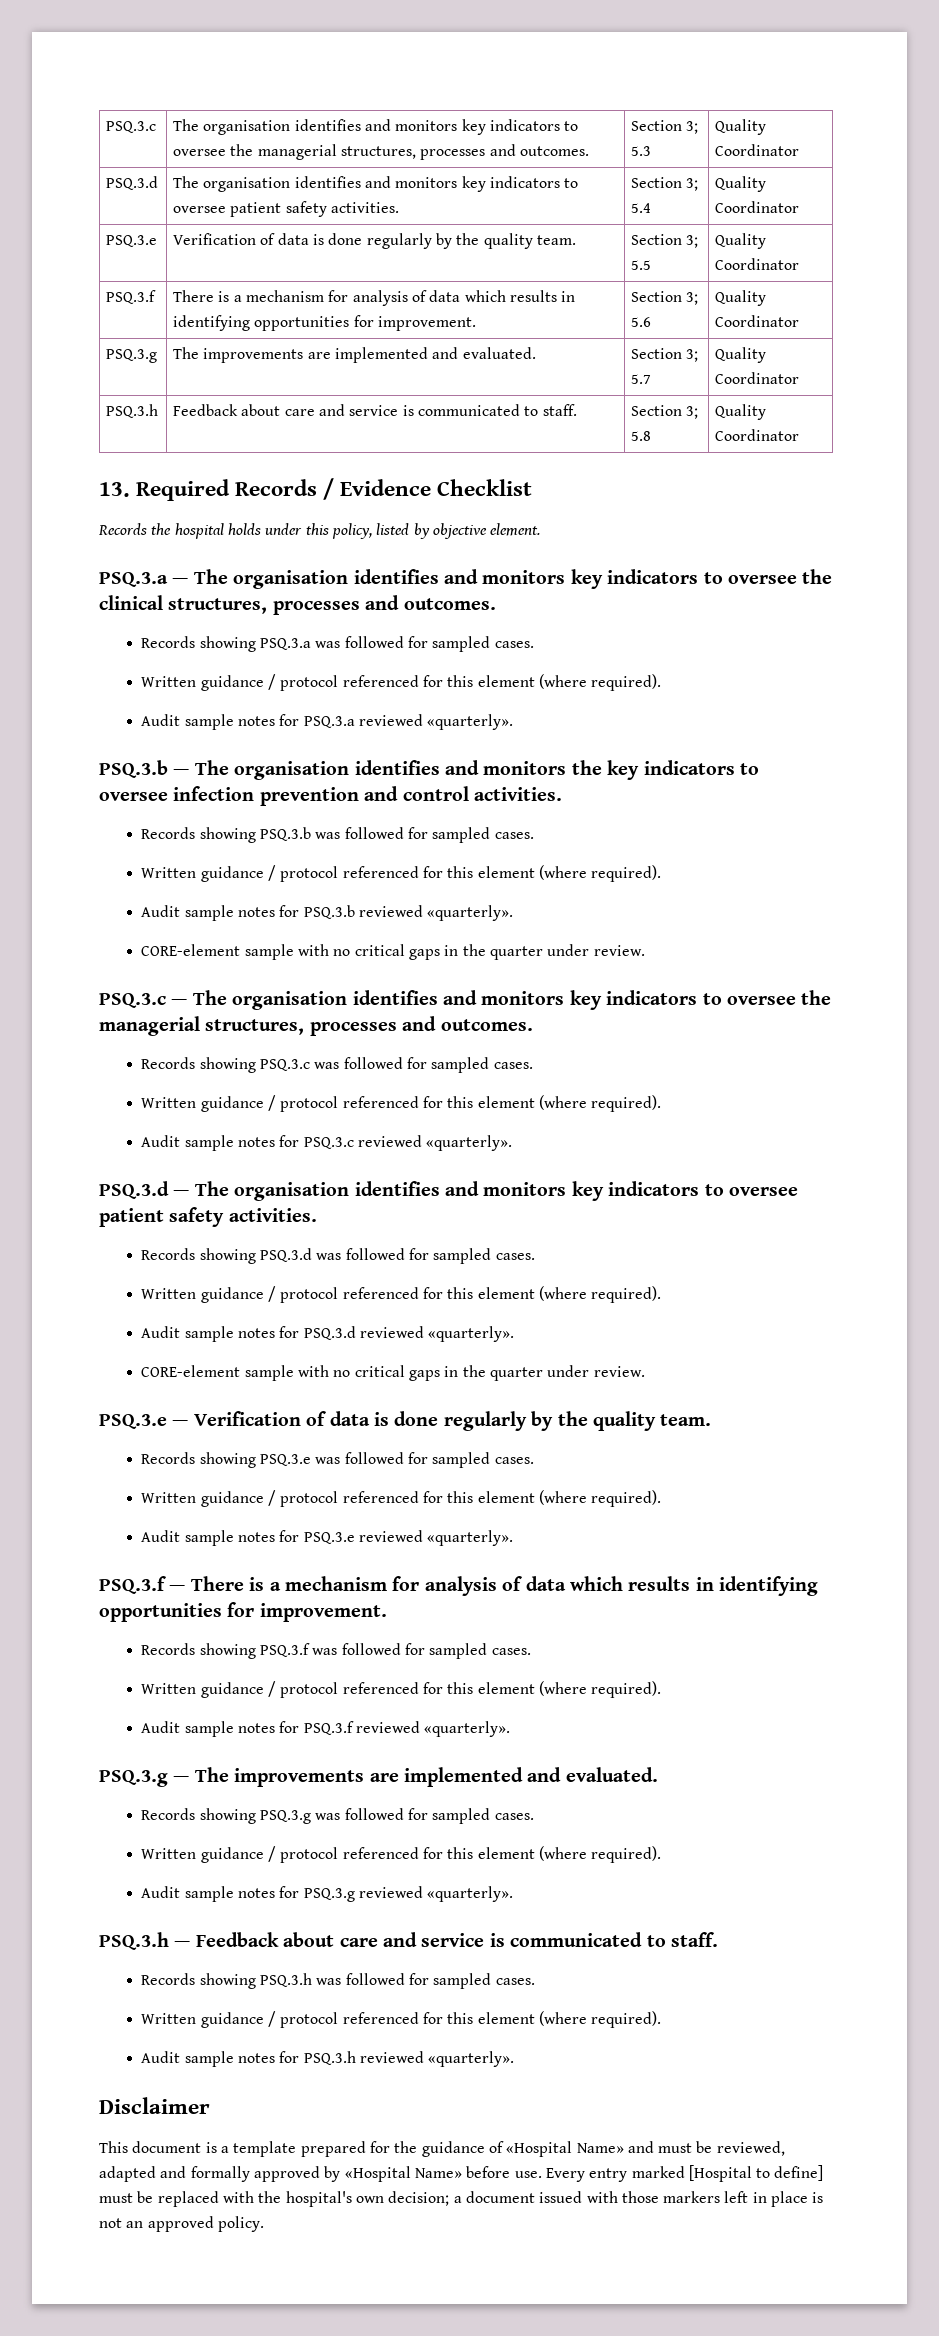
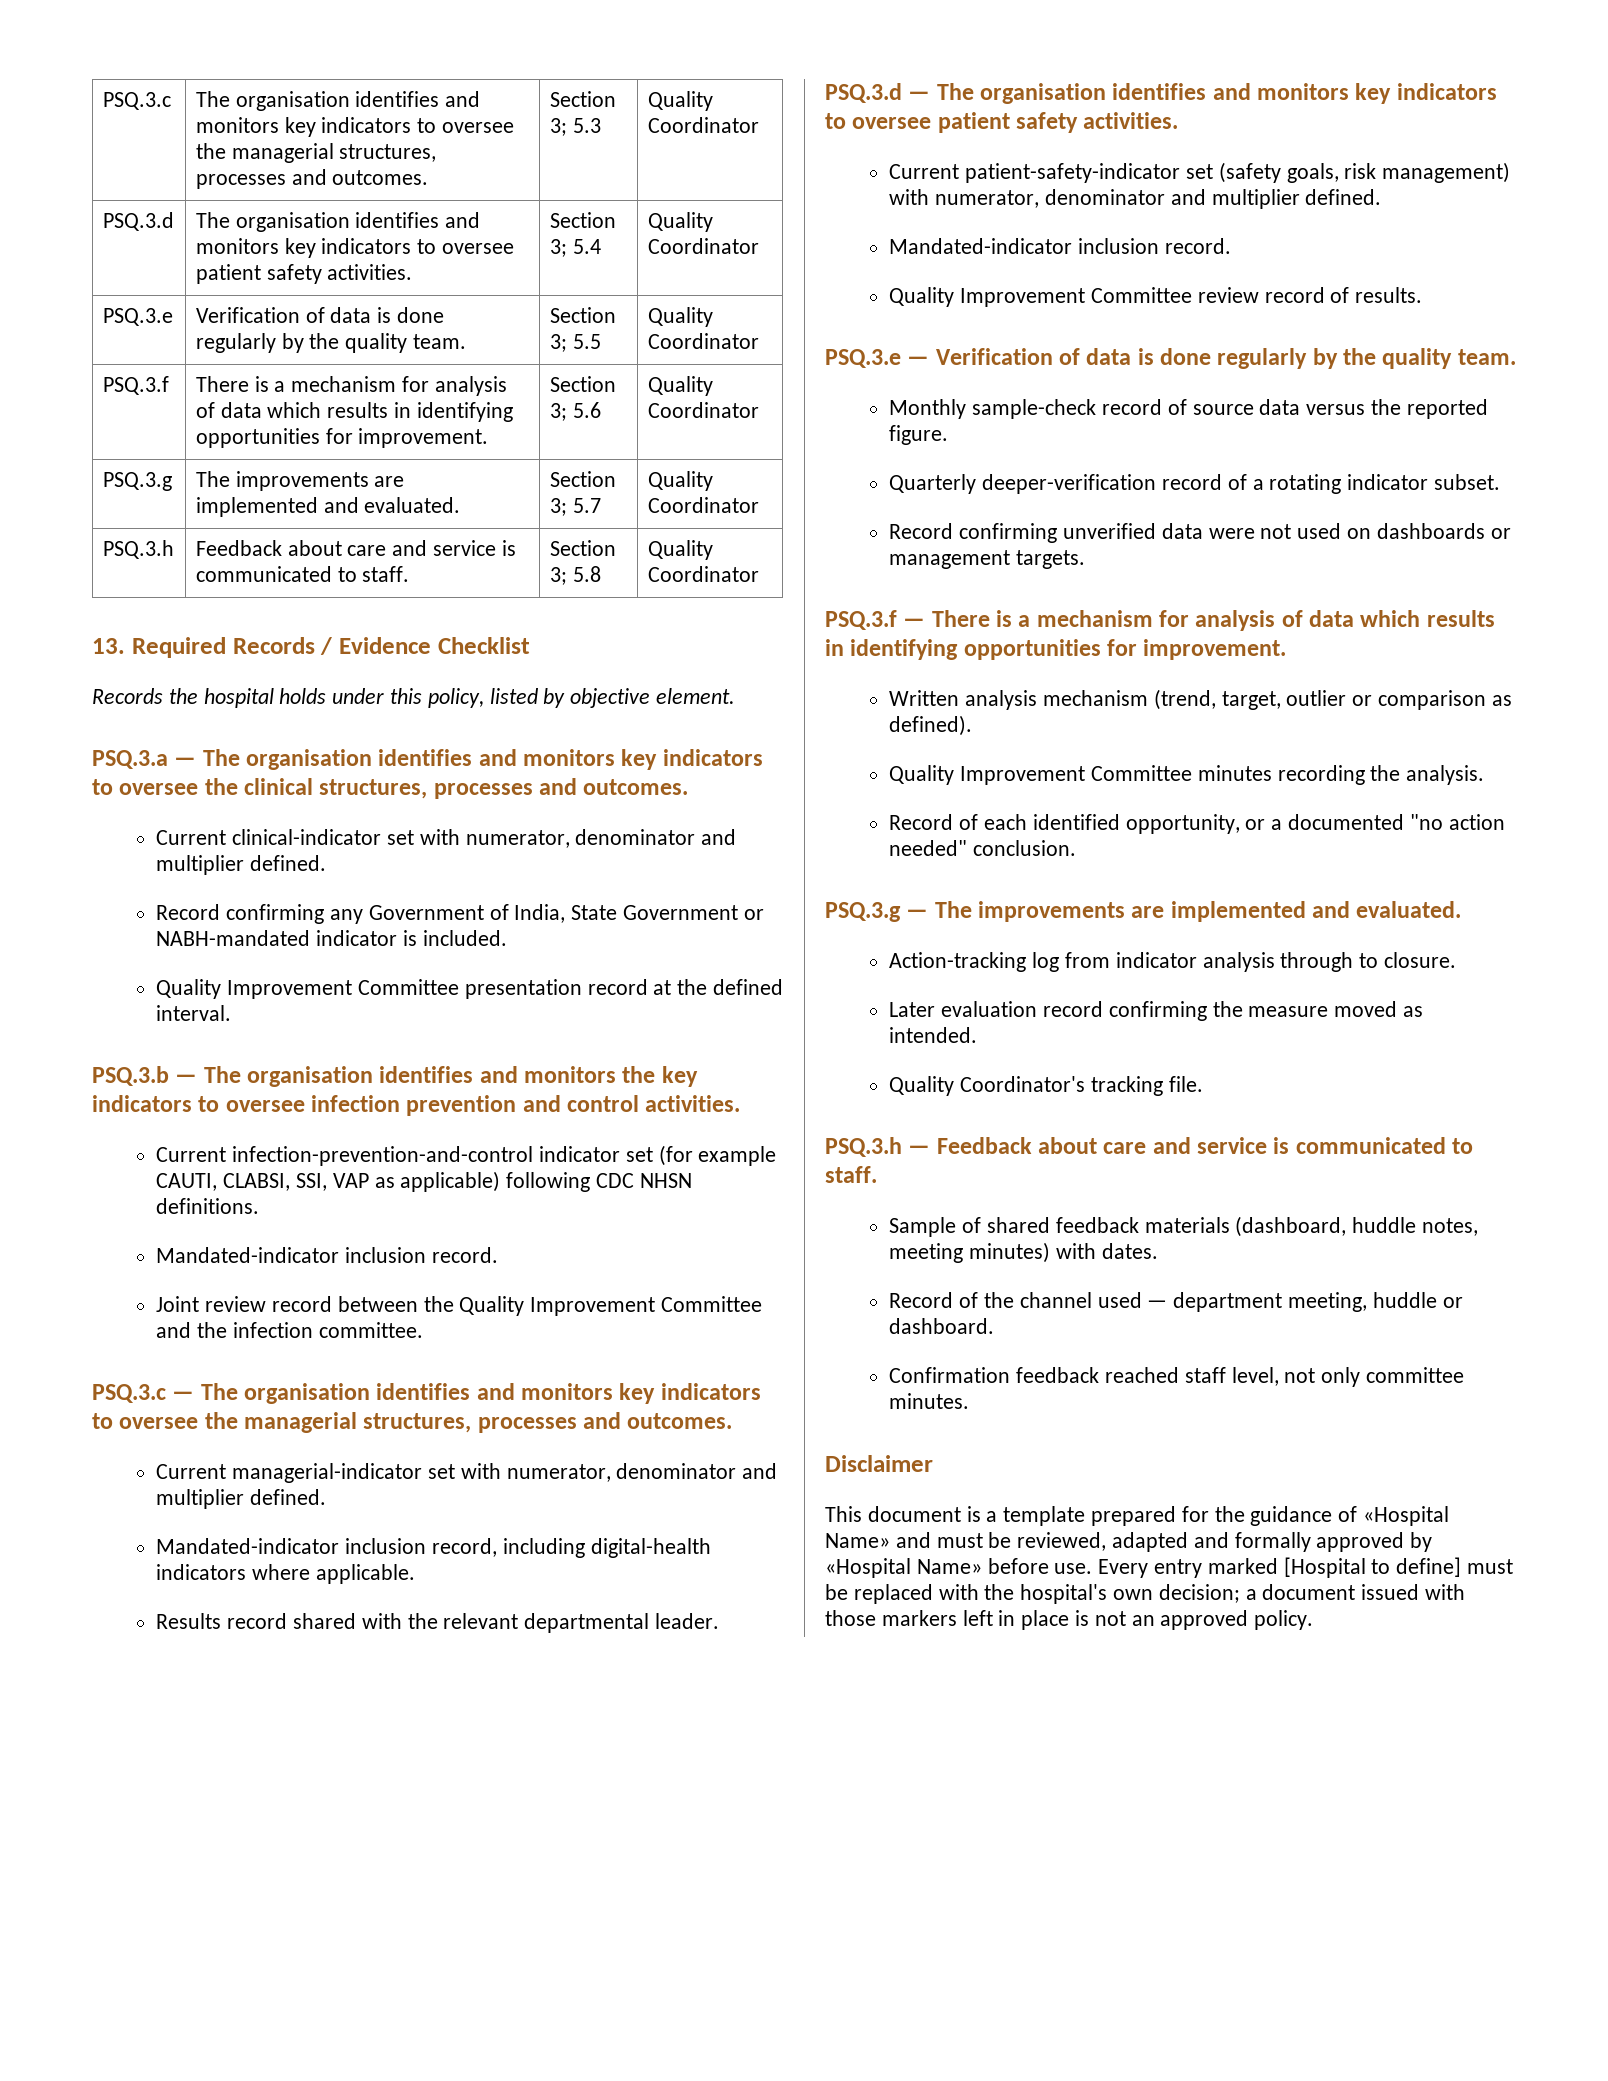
- Records showing PSQ.3.a was followed for sampled cases.
- Written guidance / protocol referenced for this element (where required).
- Audit sample notes for PSQ.3.a reviewed «quarterly».
+ Current clinical-indicator set with numerator, denominator and multiplier defined.
+ Record confirming any Government of India, State Government or NABH-mandated indicator is included.
+ Quality Improvement Committee presentation record at the defined interval.
- Records showing PSQ.3.b was followed for sampled cases.
- Written guidance / protocol referenced for this element (where required).
- Audit sample notes for PSQ.3.b reviewed «quarterly».
- CORE-element sample with no critical gaps in the quarter under review.
+ Current infection-prevention-and-control indicator set (for example CAUTI, CLABSI, SSI, VAP as applicable) following CDC NHSN definitions.
+ Mandated-indicator inclusion record.
+ Joint review record between the Quality Improvement Committee and the infection committee.
- Records showing PSQ.3.c was followed for sampled cases.
- Written guidance / protocol referenced for this element (where required).
- Audit sample notes for PSQ.3.c reviewed «quarterly».
+ Current managerial-indicator set with numerator, denominator and multiplier defined.
+ Mandated-indicator inclusion record, including digital-health indicators where applicable.
+ Results record shared with the relevant departmental leader.
- Records showing PSQ.3.d was followed for sampled cases.
- Written guidance / protocol referenced for this element (where required).
- Audit sample notes for PSQ.3.d reviewed «quarterly».
- CORE-element sample with no critical gaps in the quarter under review.
+ Current patient-safety-indicator set (safety goals, risk management) with numerator, denominator and multiplier defined.
+ Mandated-indicator inclusion record.
+ Quality Improvement Committee review record of results.
- Records showing PSQ.3.e was followed for sampled cases.
- Written guidance / protocol referenced for this element (where required).
- Audit sample notes for PSQ.3.e reviewed «quarterly».
+ Monthly sample-check record of source data versus the reported figure.
+ Quarterly deeper-verification record of a rotating indicator subset.
+ Record confirming unverified data were not used on dashboards or management targets.
- Records showing PSQ.3.f was followed for sampled cases.
- Written guidance / protocol referenced for this element (where required).
- Audit sample notes for PSQ.3.f reviewed «quarterly».
+ Written analysis mechanism (trend, target, outlier or comparison as defined).
+ Quality Improvement Committee minutes recording the analysis.
+ Record of each identified opportunity, or a documented "no action needed" conclusion.
- Records showing PSQ.3.g was followed for sampled cases.
- Written guidance / protocol referenced for this element (where required).
- Audit sample notes for PSQ.3.g reviewed «quarterly».
+ Action-tracking log from indicator analysis through to closure.
+ Later evaluation record confirming the measure moved as intended.
+ Quality Coordinator's tracking file.
- Records showing PSQ.3.h was followed for sampled cases.
- Written guidance / protocol referenced for this element (where required).
- Audit sample notes for PSQ.3.h reviewed «quarterly».
+ Sample of shared feedback materials (dashboard, huddle notes, meeting minutes) with dates.
+ Record of the channel used — department meeting, huddle or dashboard.
+ Confirmation feedback reached staff level, not only committee minutes.

